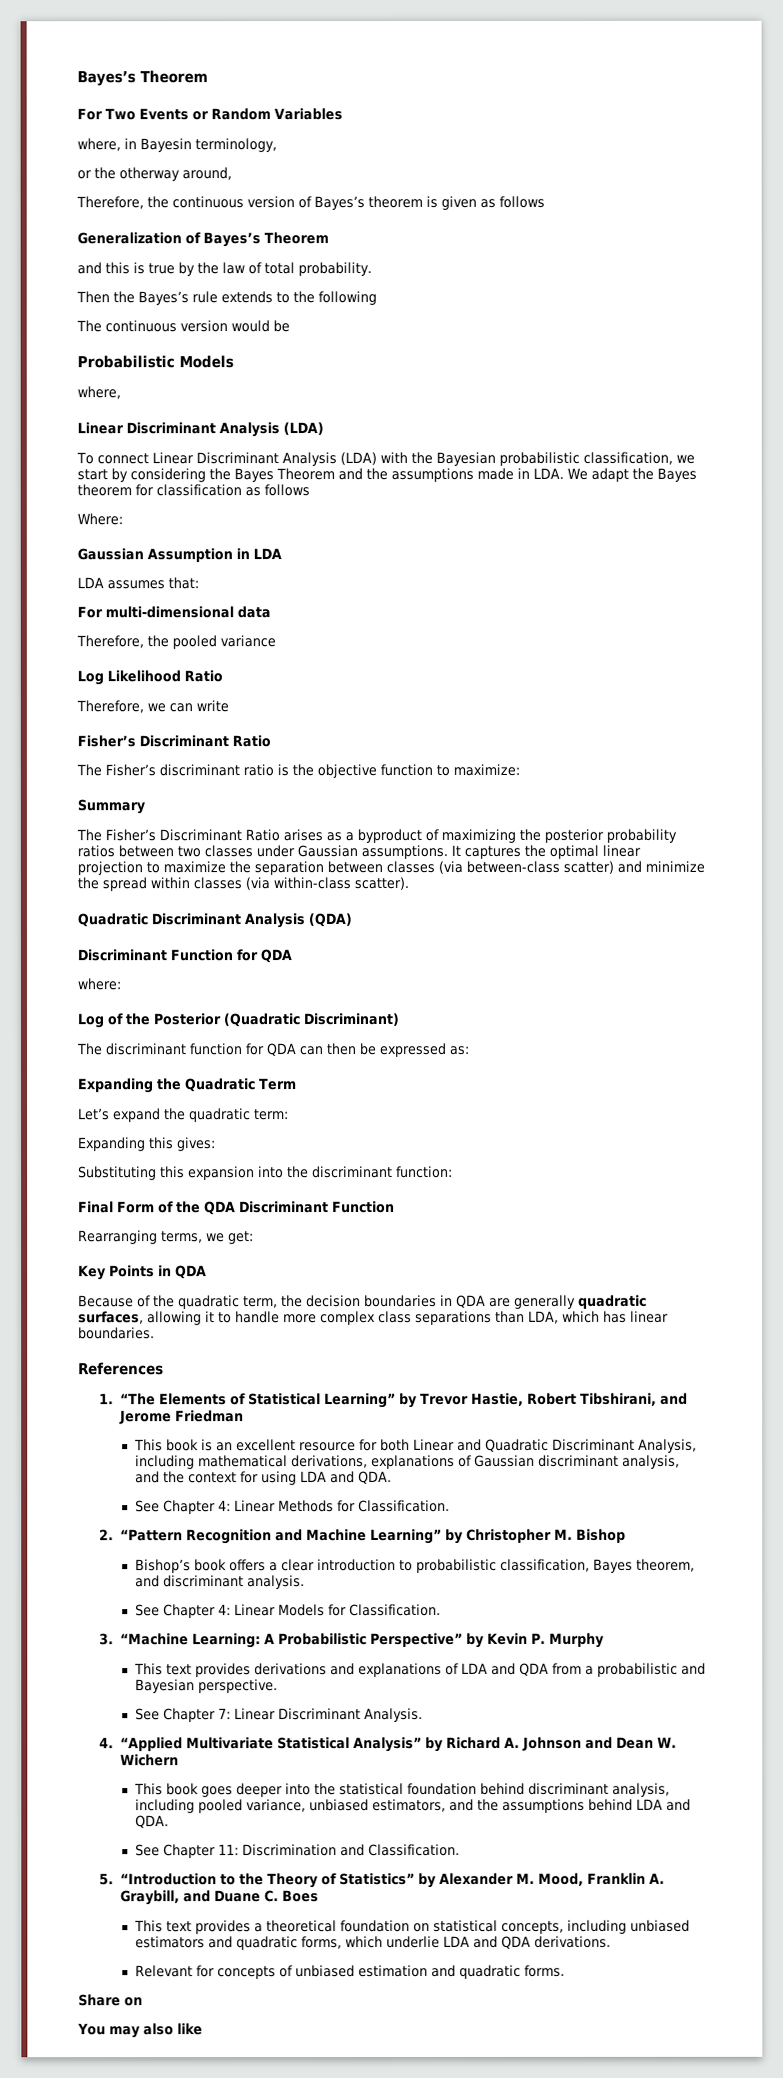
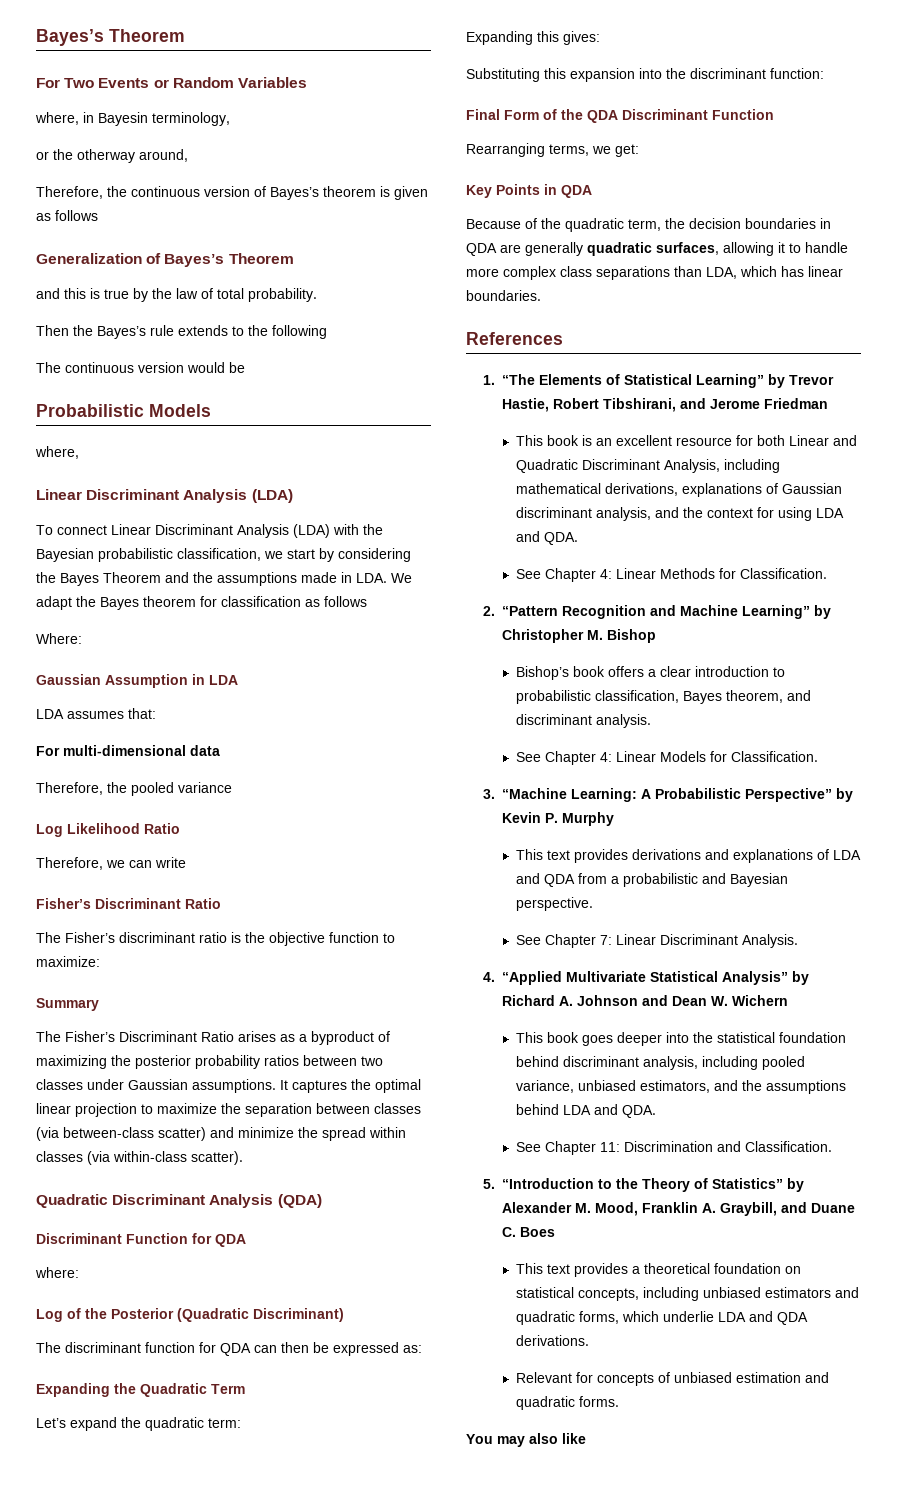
- Share on

